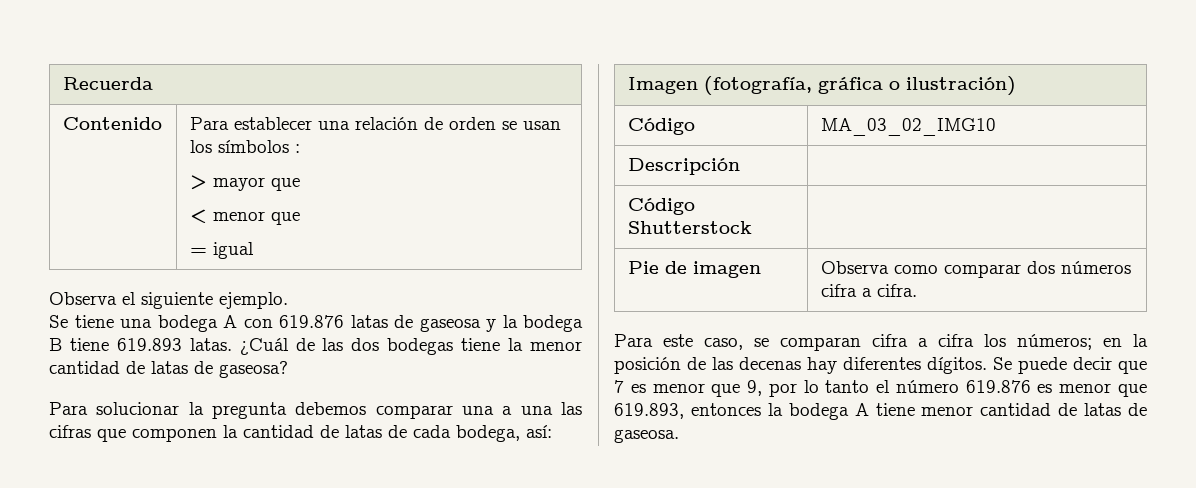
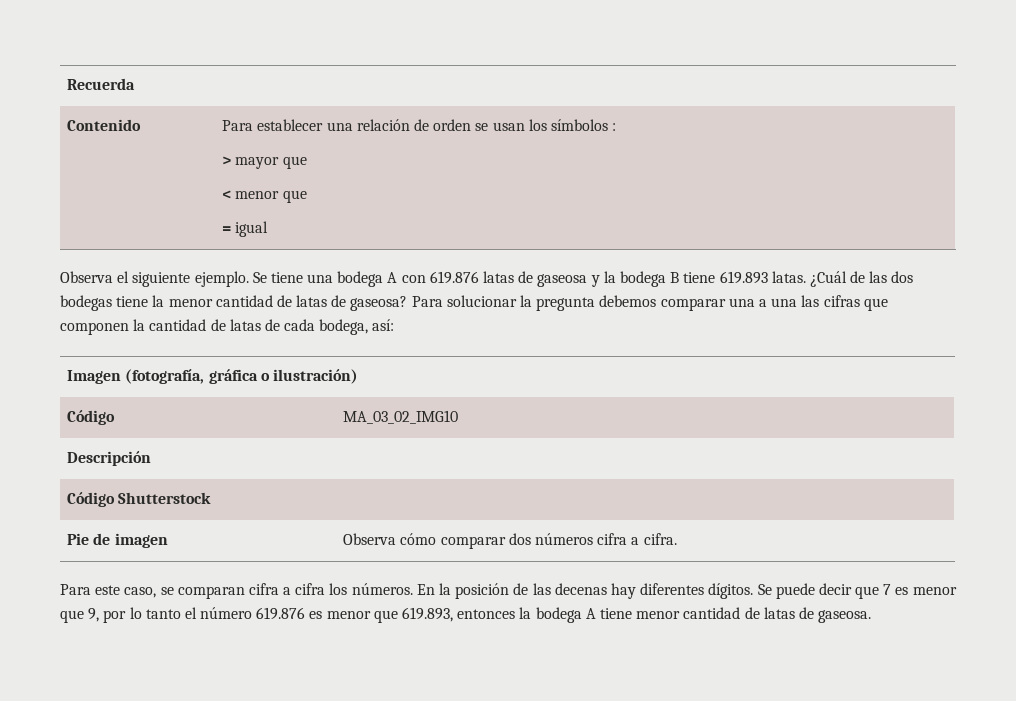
- Observa el siguiente ejemplo.
- Se tiene una bodega A con 619.876 latas de gaseosa y la bodega B tiene 619.893 latas.
+ Observa el siguiente ejemplo. Se tiene una bodega A con 619.876 latas de gaseosa y la bodega B tiene 619.893 latas.
- ¿Cuál de las dos bodegas tiene la menor cantidad de latas de gaseosa?
- Para solucionar la pregunta debemos comparar una a una las cifras que componen la cantidad de latas de cada bodega, así:
+ ¿Cuál de las dos bodegas tiene la menor cantidad de latas de gaseosa? Para solucionar la pregunta debemos comparar una a una las cifras que componen la cantidad de latas de cada bodega, así:
- Pie de imagen | Observa como comparar dos números cifra a cifra.
+ Pie de imagen | Observa cómo comparar dos números cifra a cifra.
- Para este caso, se comparan cifra a cifra los números; en la posición de las decenas hay diferentes dígitos.
+ Para este caso, se comparan cifra a cifra los números. En la posición de las decenas hay diferentes dígitos.

